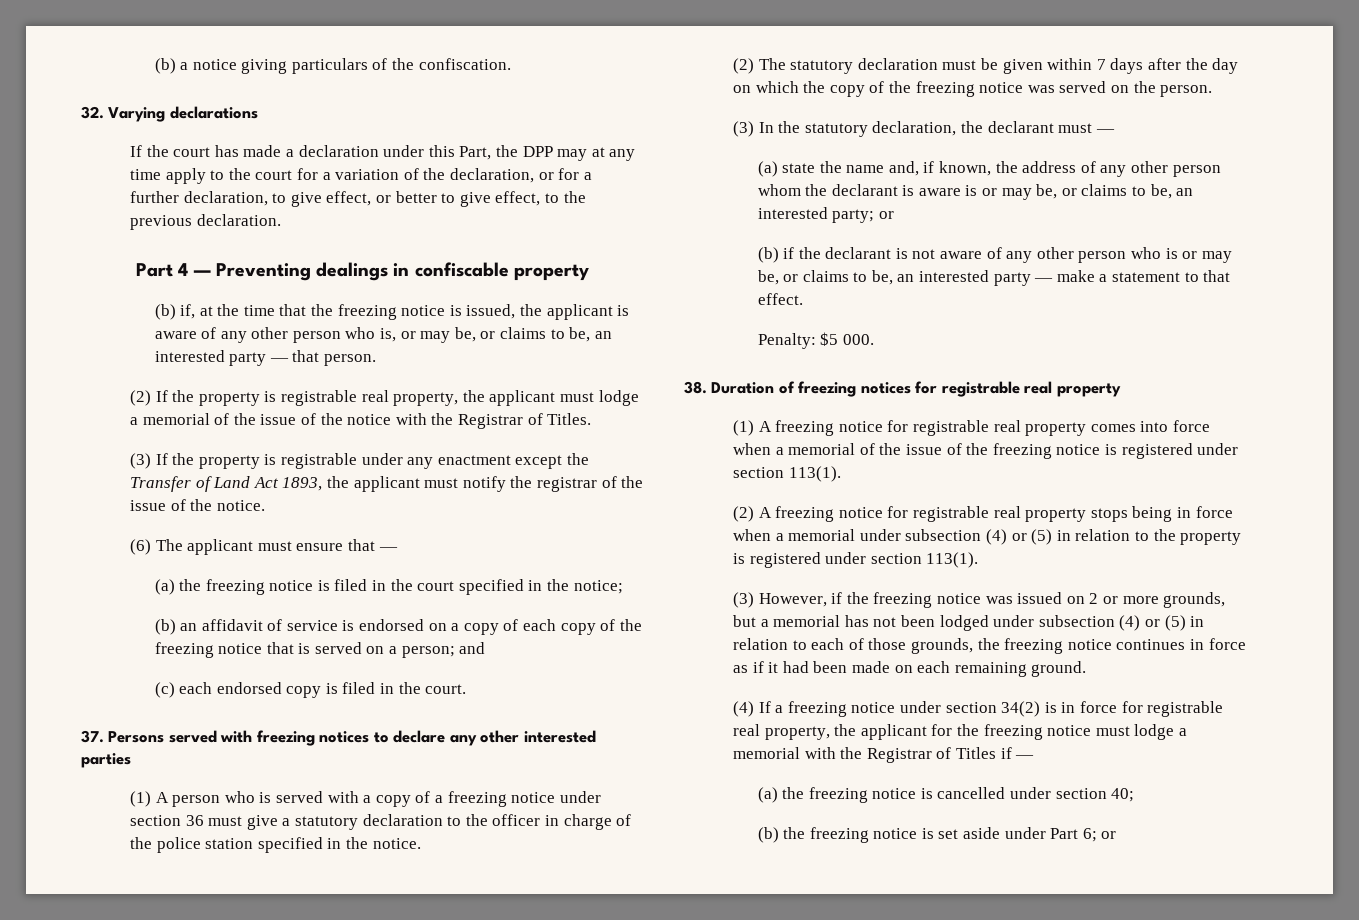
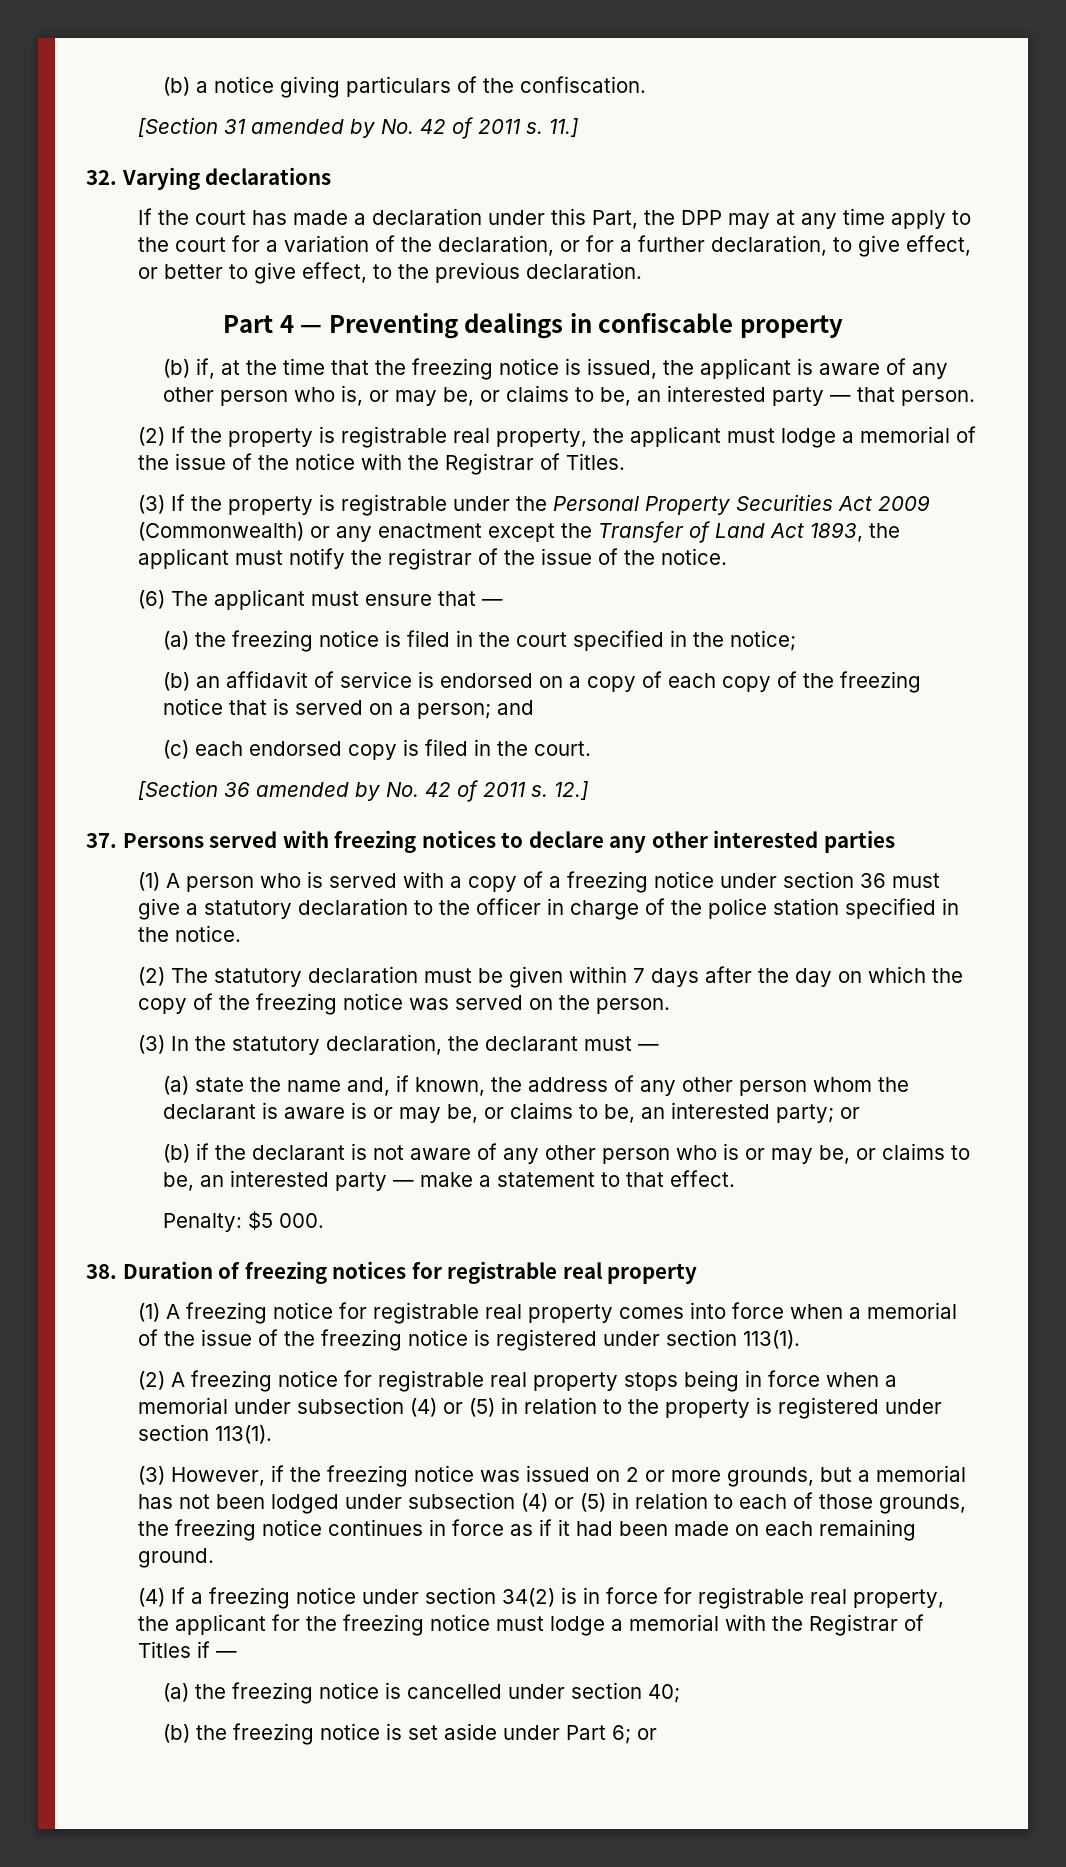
+ [Section 31 amended by No. 42 of 2011 s. 11.]
- (3) If the property is registrable under any enactment except the Transfer of Land Act 1893, the applicant must notify the registrar of the issue of the notice.
+ (3) If the property is registrable under the Personal Property Securities Act 2009 (Commonwealth) or any enactment except the Transfer of Land Act 1893, the applicant must notify the registrar of the issue of the notice.
+ [Section 36 amended by No. 42 of 2011 s. 12.]

